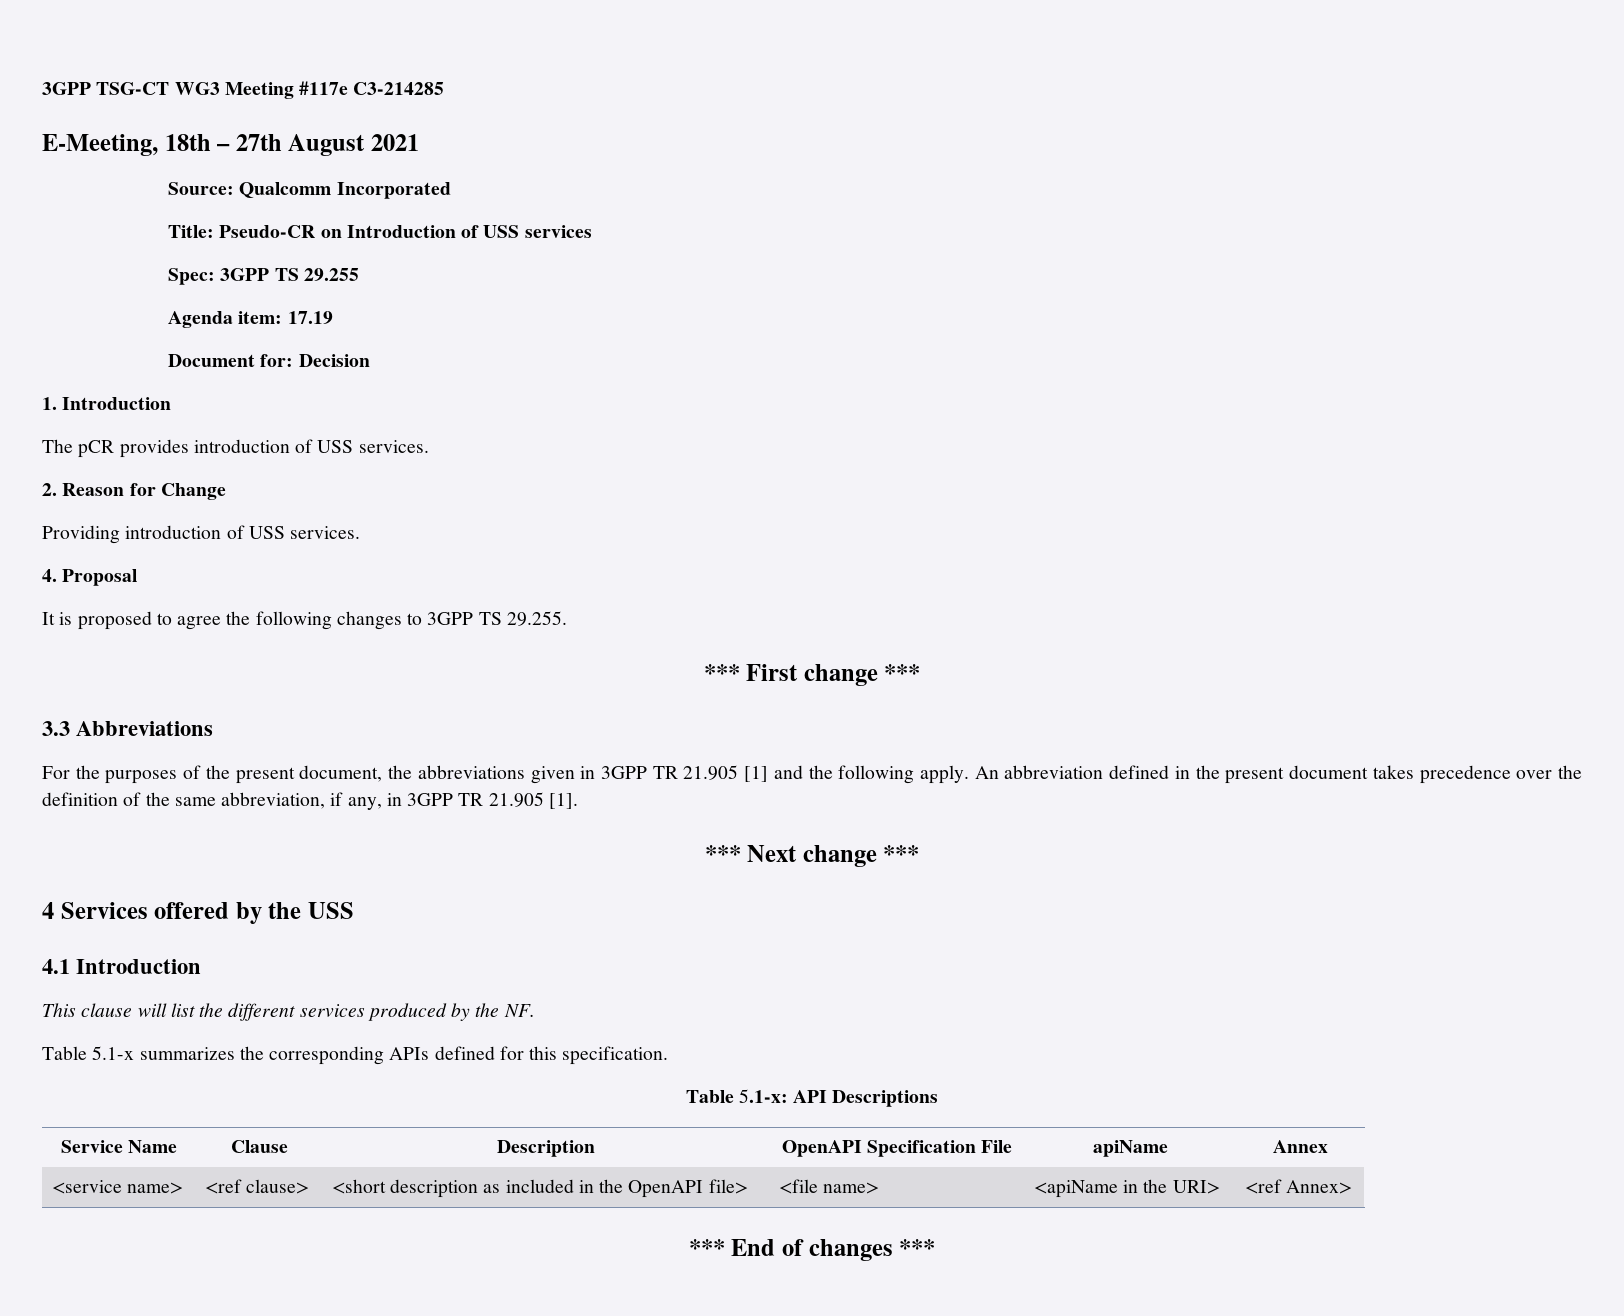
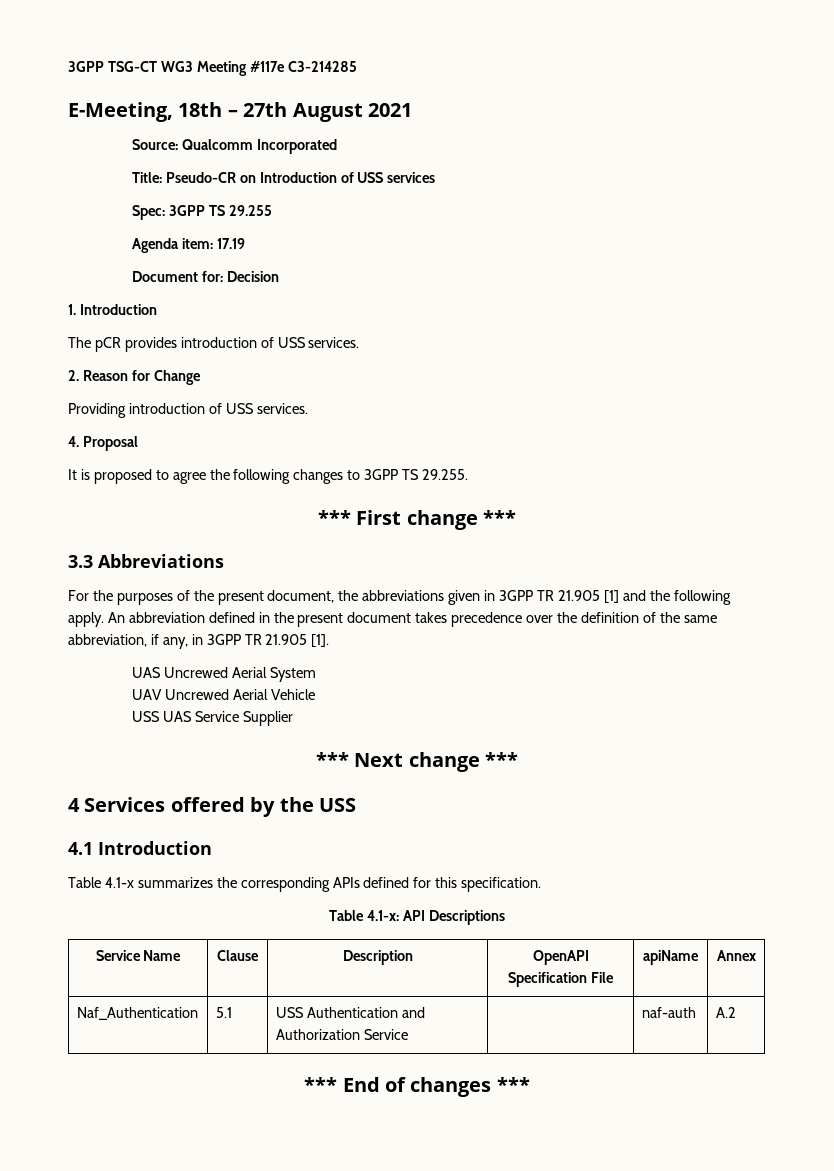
+ UAS Uncrewed Aerial System
+ UAV Uncrewed Aerial Vehicle
+ USS UAS Service Supplier
- This clause will list the different services produced by the NF.
- Table 5.1-x summarizes the corresponding APIs defined for this specification.
+ Table 4.1-x summarizes the corresponding APIs defined for this specification.
- Table 5.1-x: API Descriptions
+ Table 4.1-x: API Descriptions
- <service name> | <ref clause> | <short description as included in the OpenAPI file> | <file name> | <apiName in the URI> | <ref Annex>
+ Naf_Authentication | 5.1 | USS Authentication and Authorization Service | | naf-auth | A.2

